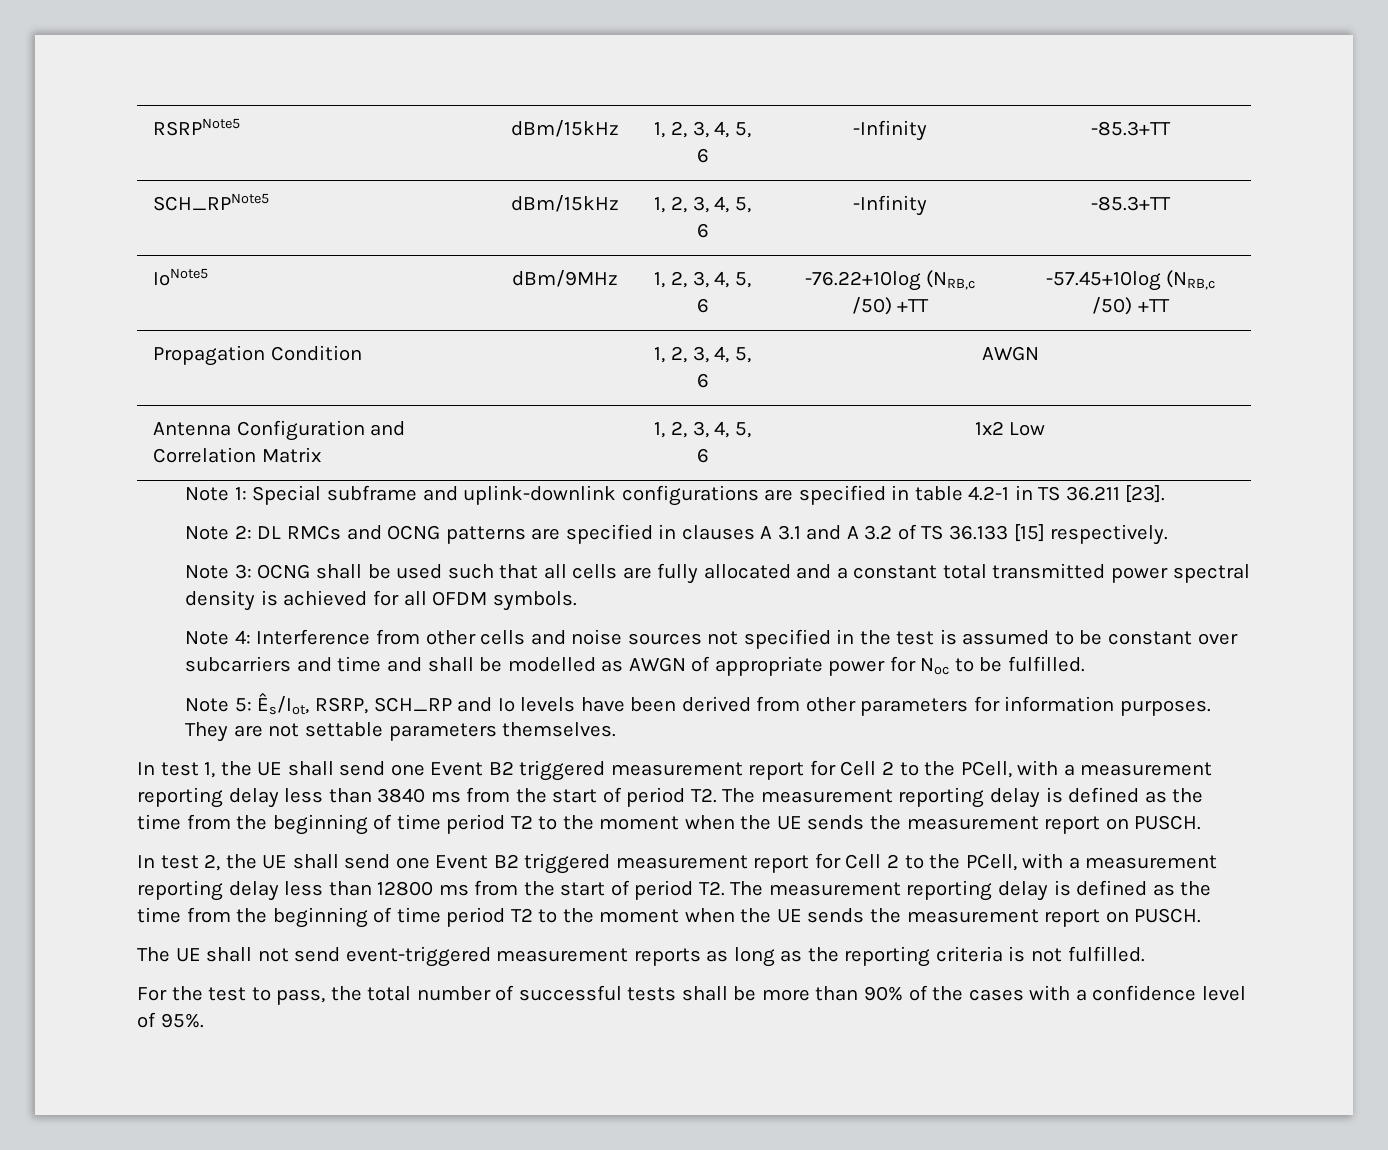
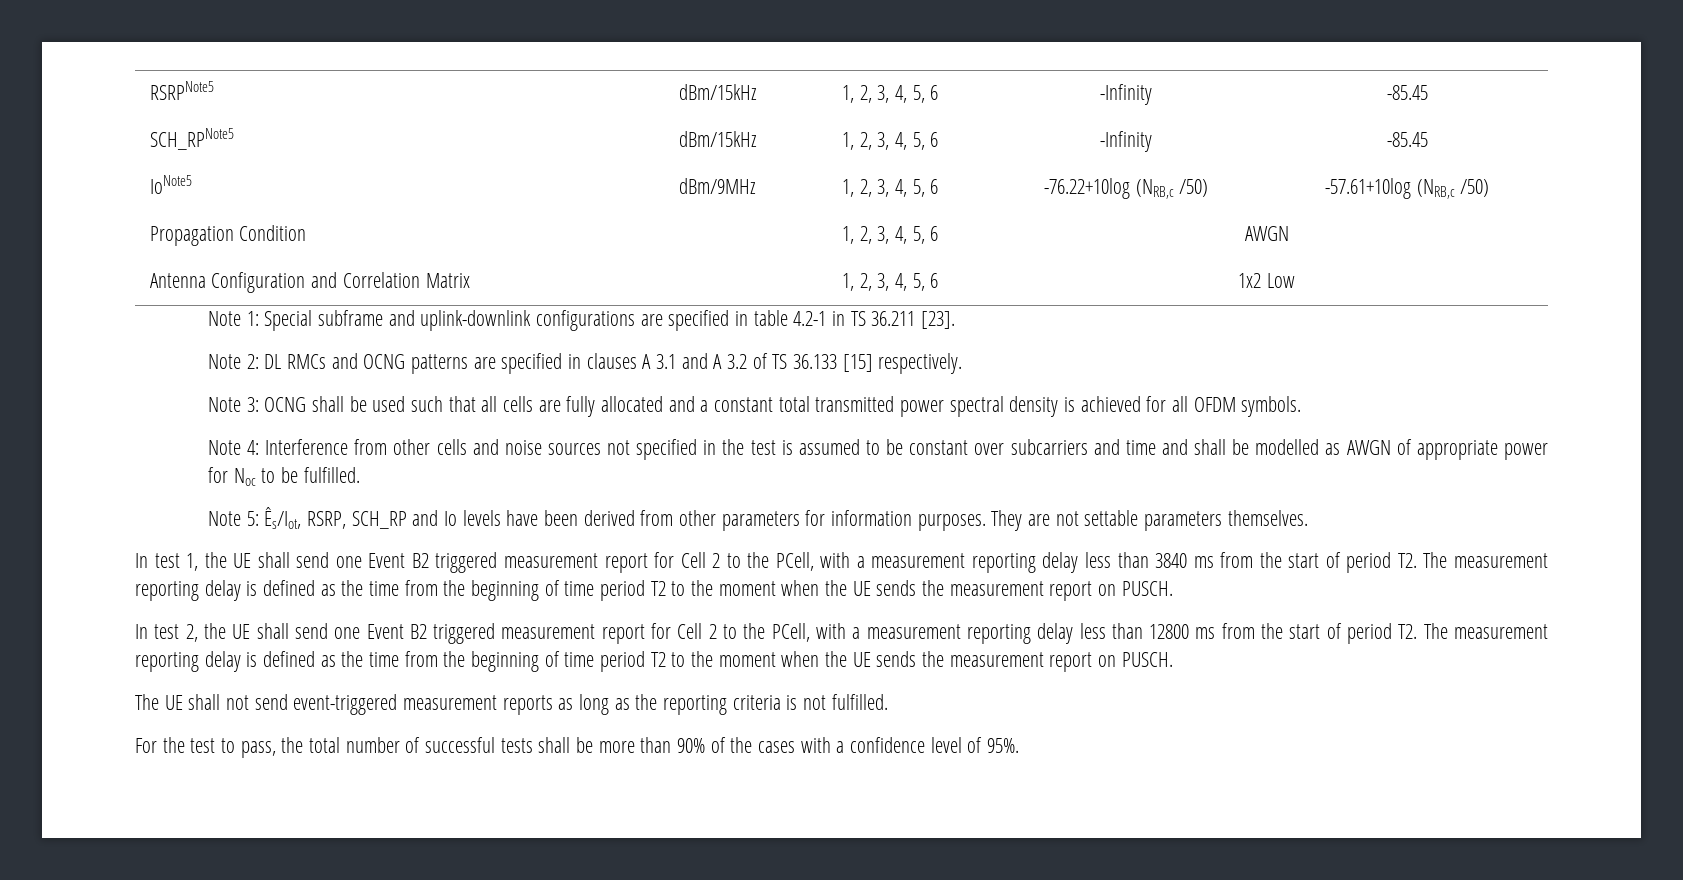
- RSRPNote5 | dBm/15kHz | 1, 2, 3, 4, 5, 6 | -Infinity | -85.3+TT
+ RSRPNote5 | dBm/15kHz | 1, 2, 3, 4, 5, 6 | -Infinity | -85.45
- SCH_RPNote5 | dBm/15kHz | 1, 2, 3, 4, 5, 6 | -Infinity | -85.3+TT
+ SCH_RPNote5 | dBm/15kHz | 1, 2, 3, 4, 5, 6 | -Infinity | -85.45
- IoNote5 | dBm/9MHz | 1, 2, 3, 4, 5, 6 | -76.22+10log (NRB,c /50) +TT | -57.45+10log (NRB,c /50) +TT
+ IoNote5 | dBm/9MHz | 1, 2, 3, 4, 5, 6 | -76.22+10log (NRB,c /50) | -57.61+10log (NRB,c /50)

